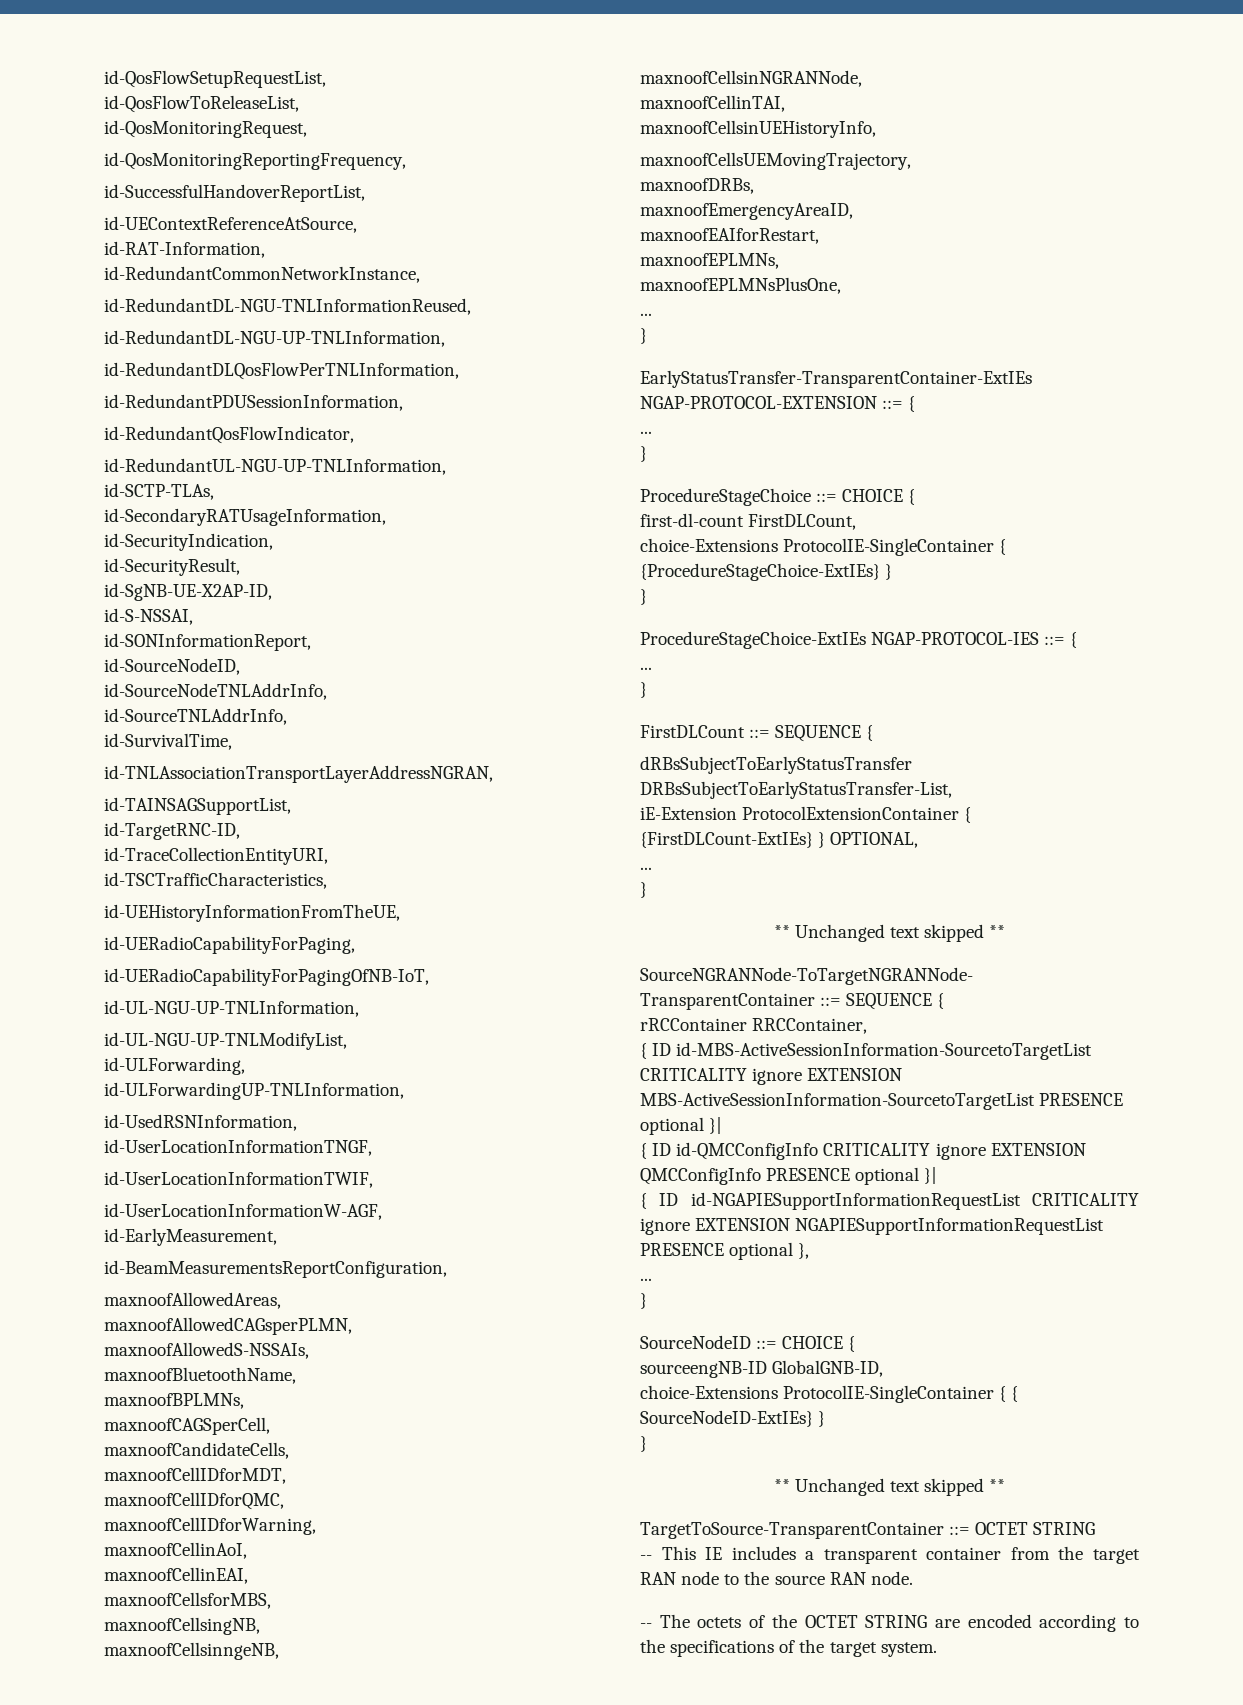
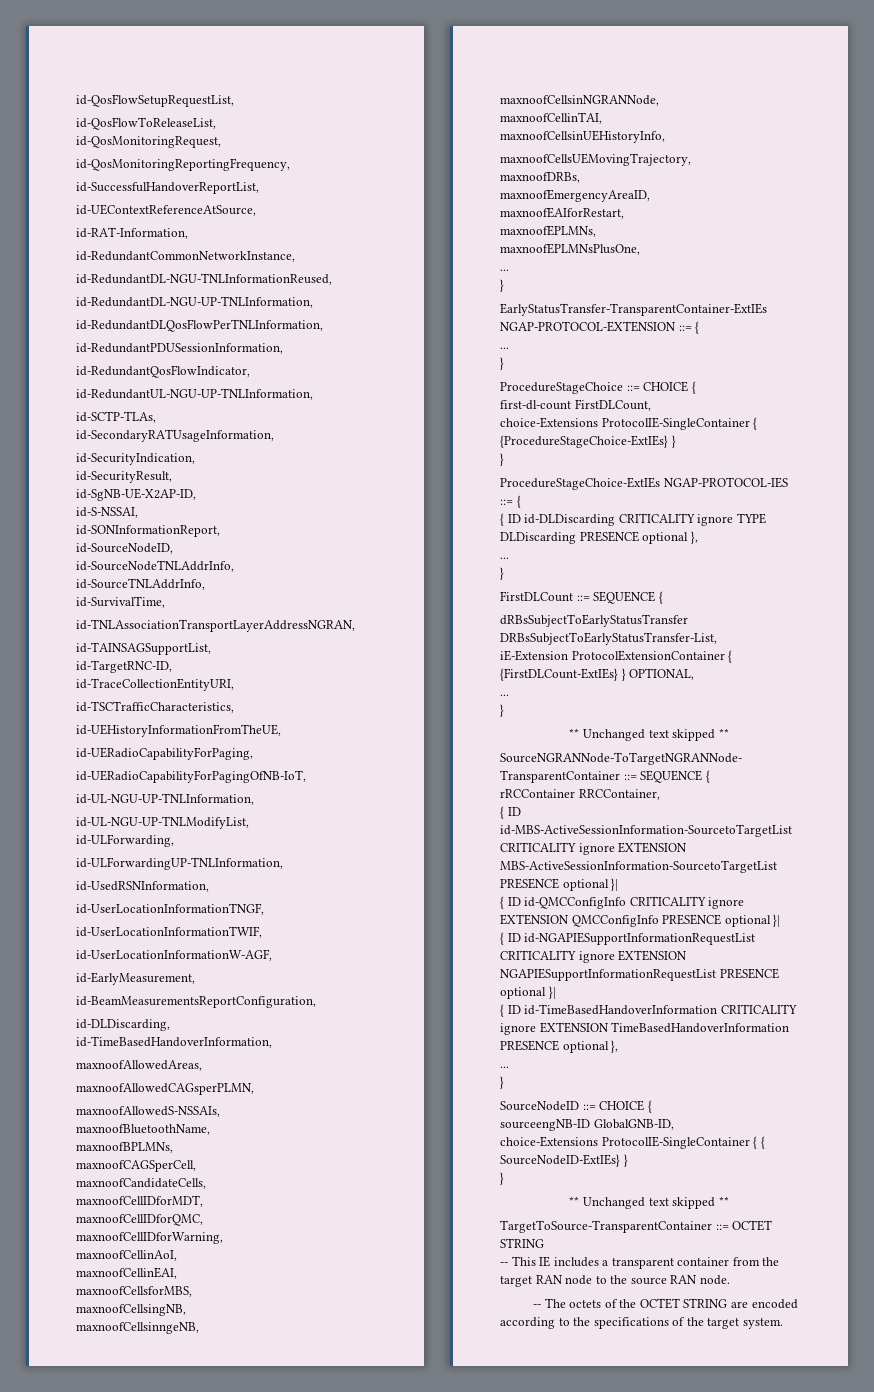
+ id-DLDiscarding,
+ id-TimeBasedHandoverInformation,
+ { ID id-DLDiscarding CRITICALITY ignore TYPE DLDiscarding PRESENCE optional },
- { ID id-NGAPIESupportInformationRequestList CRITICALITY ignore EXTENSION NGAPIESupportInformationRequestList PRESENCE optional },
+ { ID id-NGAPIESupportInformationRequestList CRITICALITY ignore EXTENSION NGAPIESupportInformationRequestList PRESENCE optional }|
+ { ID id-TimeBasedHandoverInformation CRITICALITY ignore EXTENSION TimeBasedHandoverInformation PRESENCE optional },

